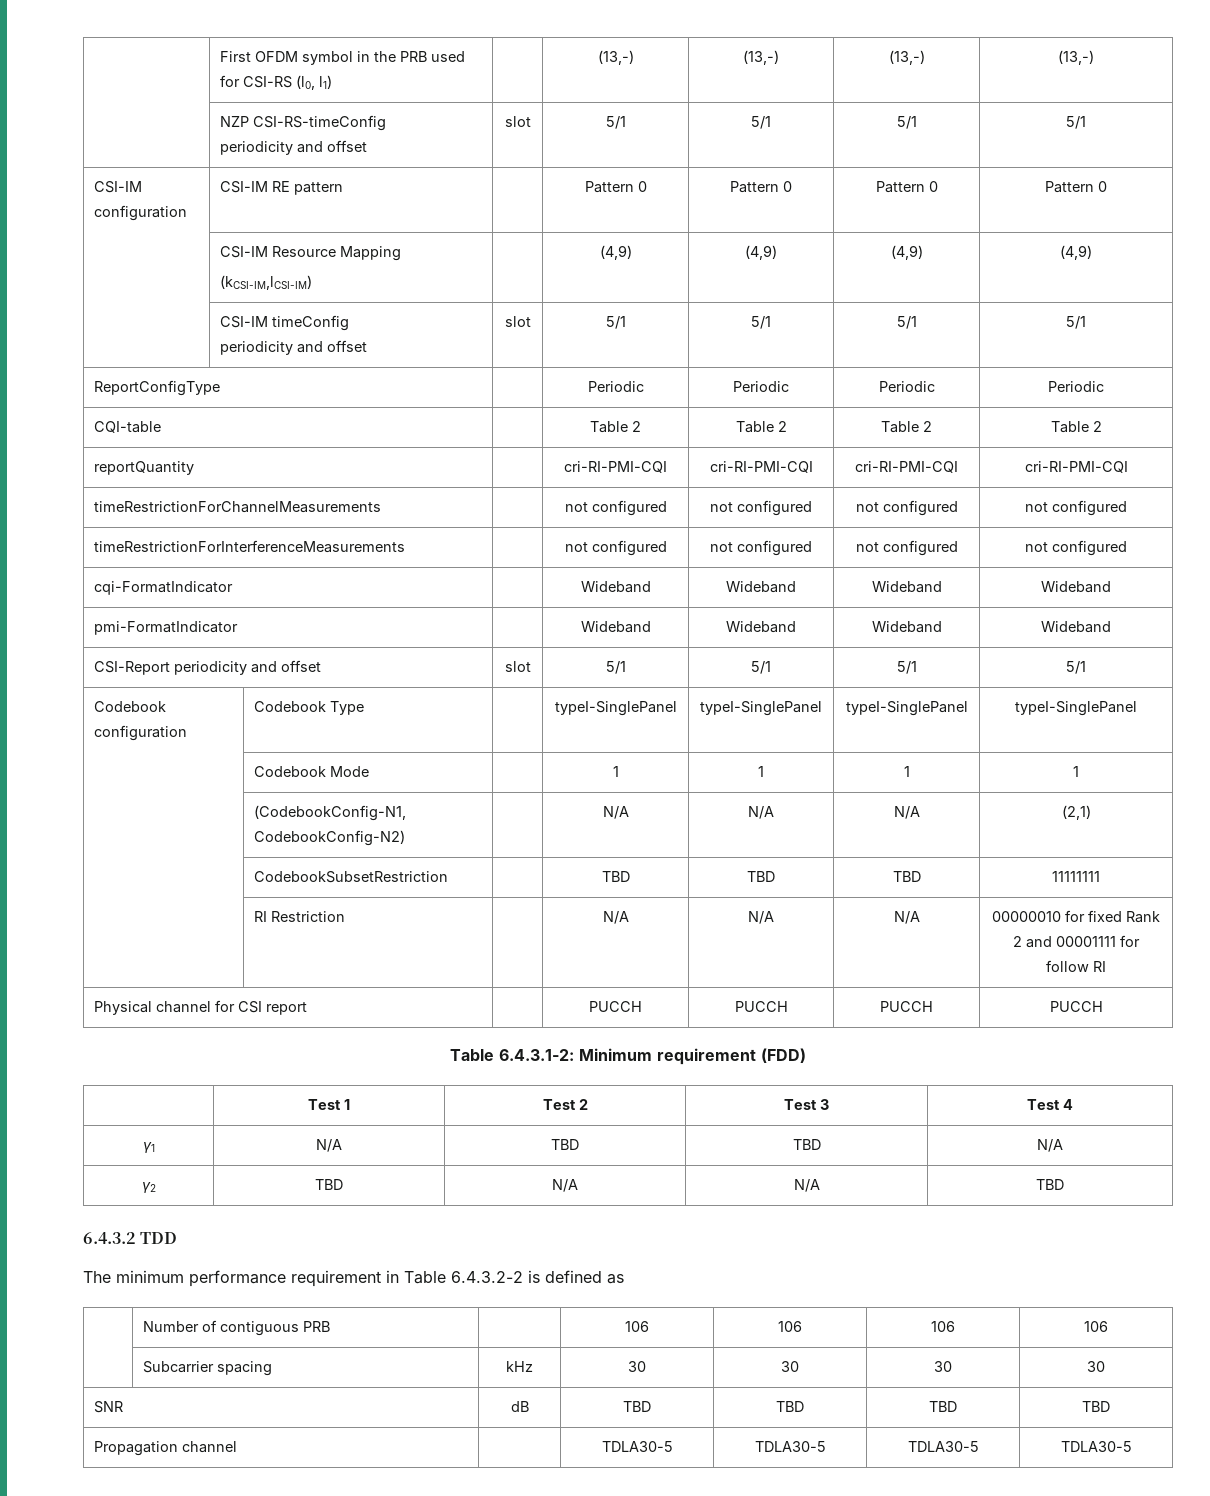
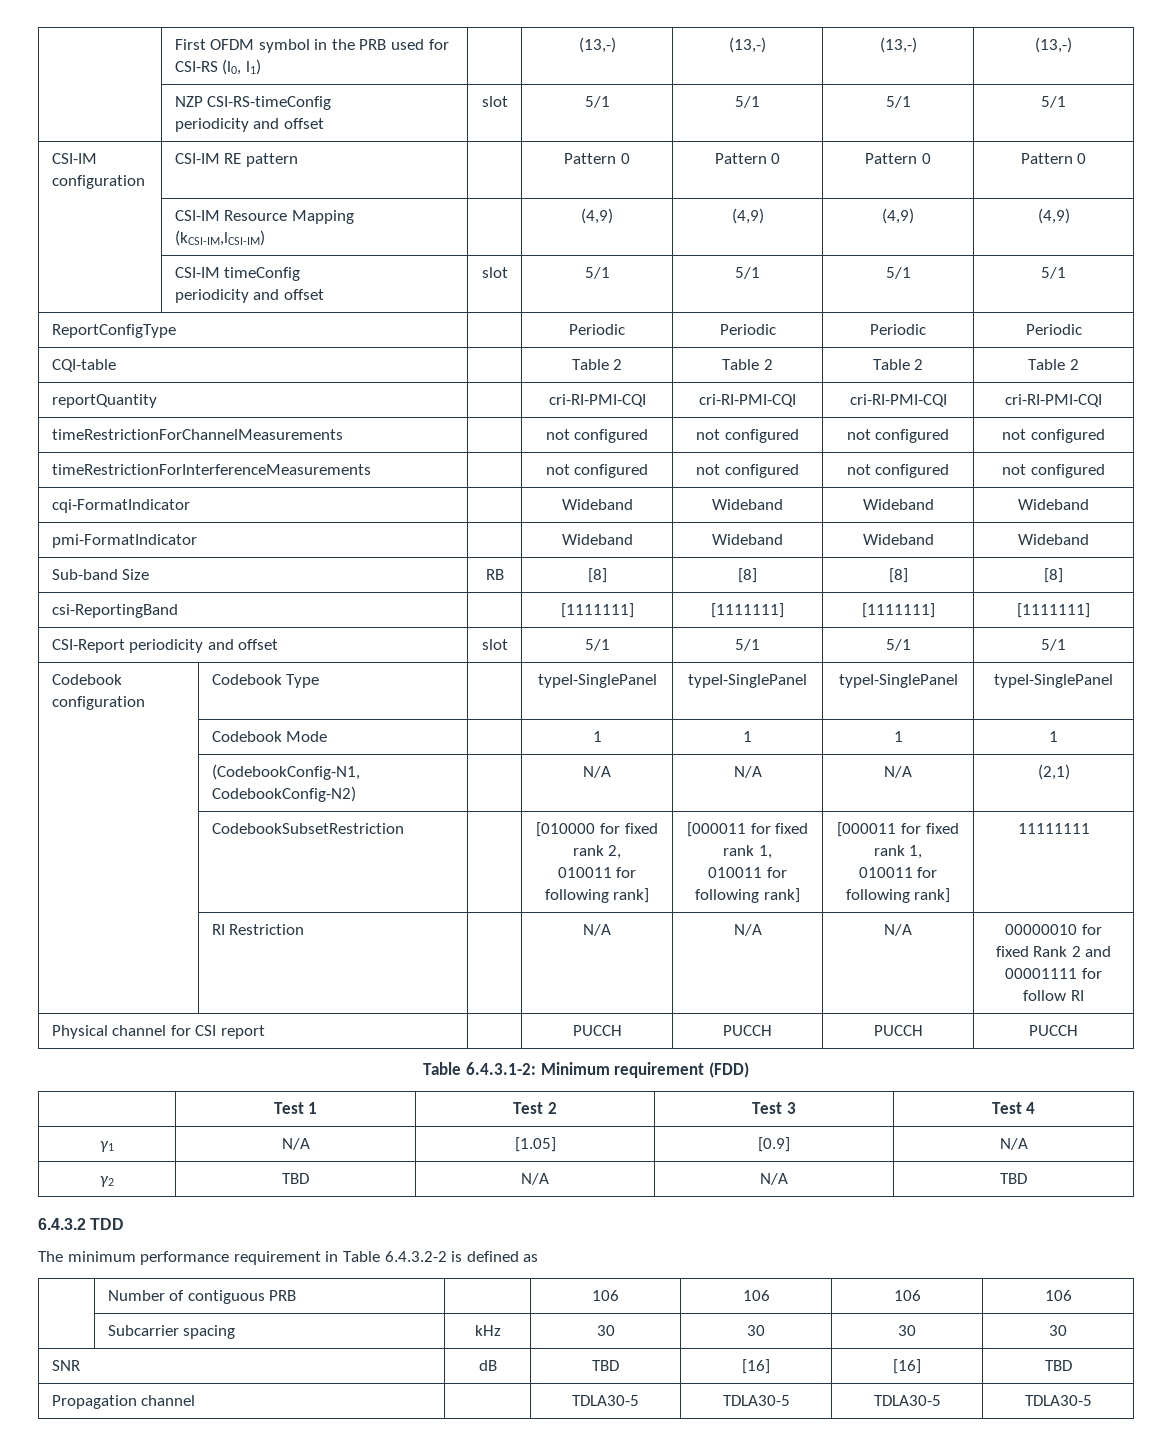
+ Sub-band Size | RB | [8] | [8] | [8] | [8]
+ csi-ReportingBand | | [1111111] | [1111111] | [1111111] | [1111111]
- | CodebookSubsetRestriction | | TBD | TBD | TBD | 11111111
+ | CodebookSubsetRestriction | | [010000 for fixed rank 2,
+ 010011 for following rank] | [000011 for fixed rank 1,
+ 010011 for following rank] | [000011 for fixed rank 1,
+ 010011 for following rank] | 11111111
- γ1 | N/A | TBD | TBD | N/A
+ γ1 | N/A | [1.05] | [0.9] | N/A
- SNR | dB | TBD | TBD | TBD | TBD
+ SNR | dB | TBD | [16] | [16] | TBD

